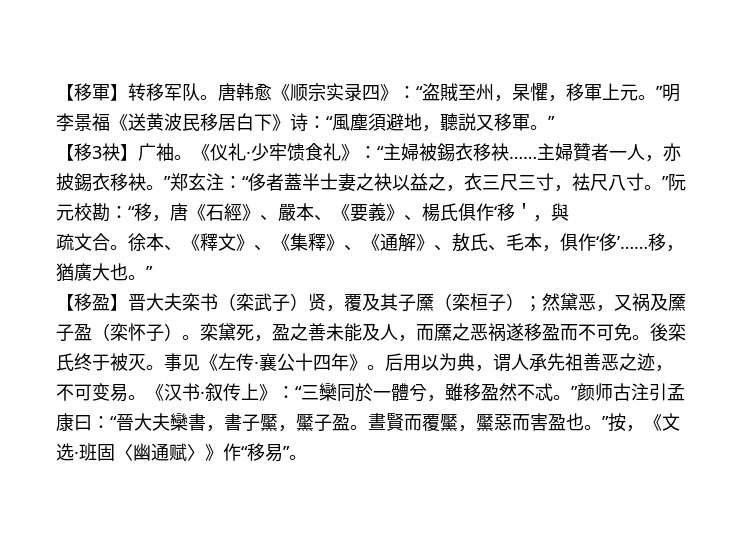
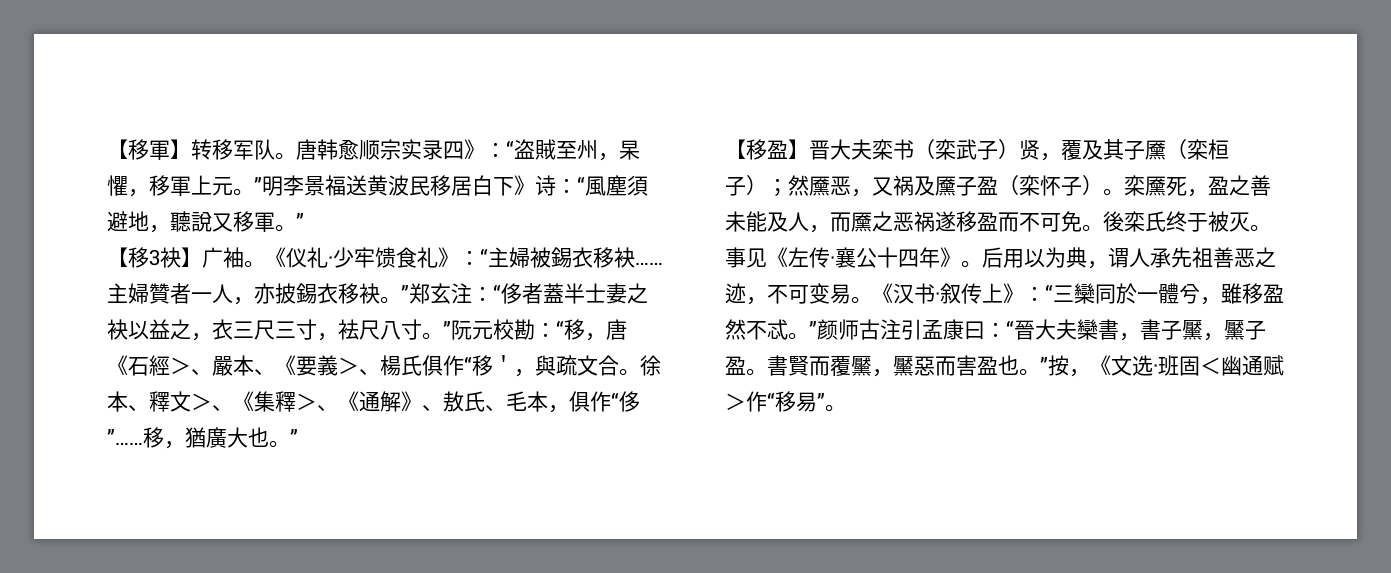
- 唐韩愈《顺宗实录四》：“盗賊至州，杲懼，移軍上元。”明李景福《送黄波民移居白下》诗：“風塵須避地，聽説又移軍。”
+ 唐韩愈顺宗实录四》：“盗賊至州，杲懼，移軍上元。”明李景福送黄波民移居白下》诗：“風塵須避地，聽說又移軍。”
- 主婦贊者一人，亦披錫衣移袂。”郑玄注：“侈者蓋半士妻之袂以益之，衣三尺三寸，袪尺八寸。”阮元校勘：“移，唐《石經》、嚴本、《要義》、楊氏俱作‘移＇，與
- 疏文合。
+ 主婦贊者一人，亦披錫衣移袂。”郑玄注：“侈者蓋半士妻之袂以益之，衣三尺三寸，袪尺八寸。”阮元校勘：“移，唐《石經＞、嚴本、《要義＞、楊氏俱作“移＇，與疏文合。
- 徐本、《釋文》、《集釋》、《通解》、敖氏、毛本，俱作‘侈’……
+ 徐本、釋文＞、《集釋＞、《通解》、敖氏、毛本，俱作“侈”……
- 【移盈】晋大夫栾书（栾武子）贤，覆及其子黡（栾桓子）；然黛恶，又祸及黡子盈（栾怀子）。
+ 【移盈】晋大夫栾书（栾武子）贤，覆及其子黡（栾桓子）；然黡恶，又祸及黡子盈（栾怀子）。
- 栾黛死，盈之善未能及人，而黡之恶祸遂移盈而不可免。
+ 栾黡死，盈之善未能及人，而黡之恶祸遂移盈而不可免。
- 晝賢而覆黶，黶惡而害盈也。”按，《文选·班固〈幽通赋〉》作“移易”。
+ 書賢而覆黶，黶惡而害盈也。”按，《文选·班固＜幽通赋＞作“移易”。

